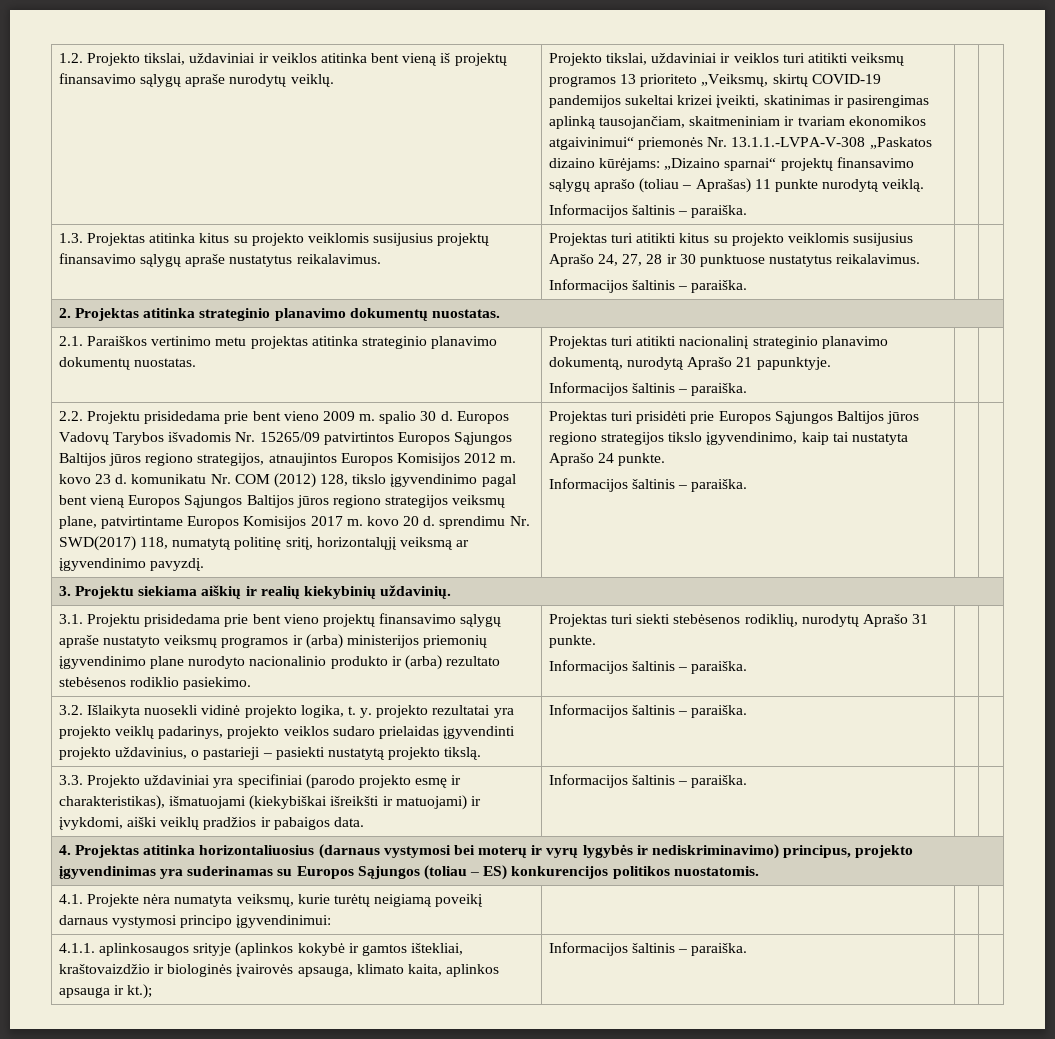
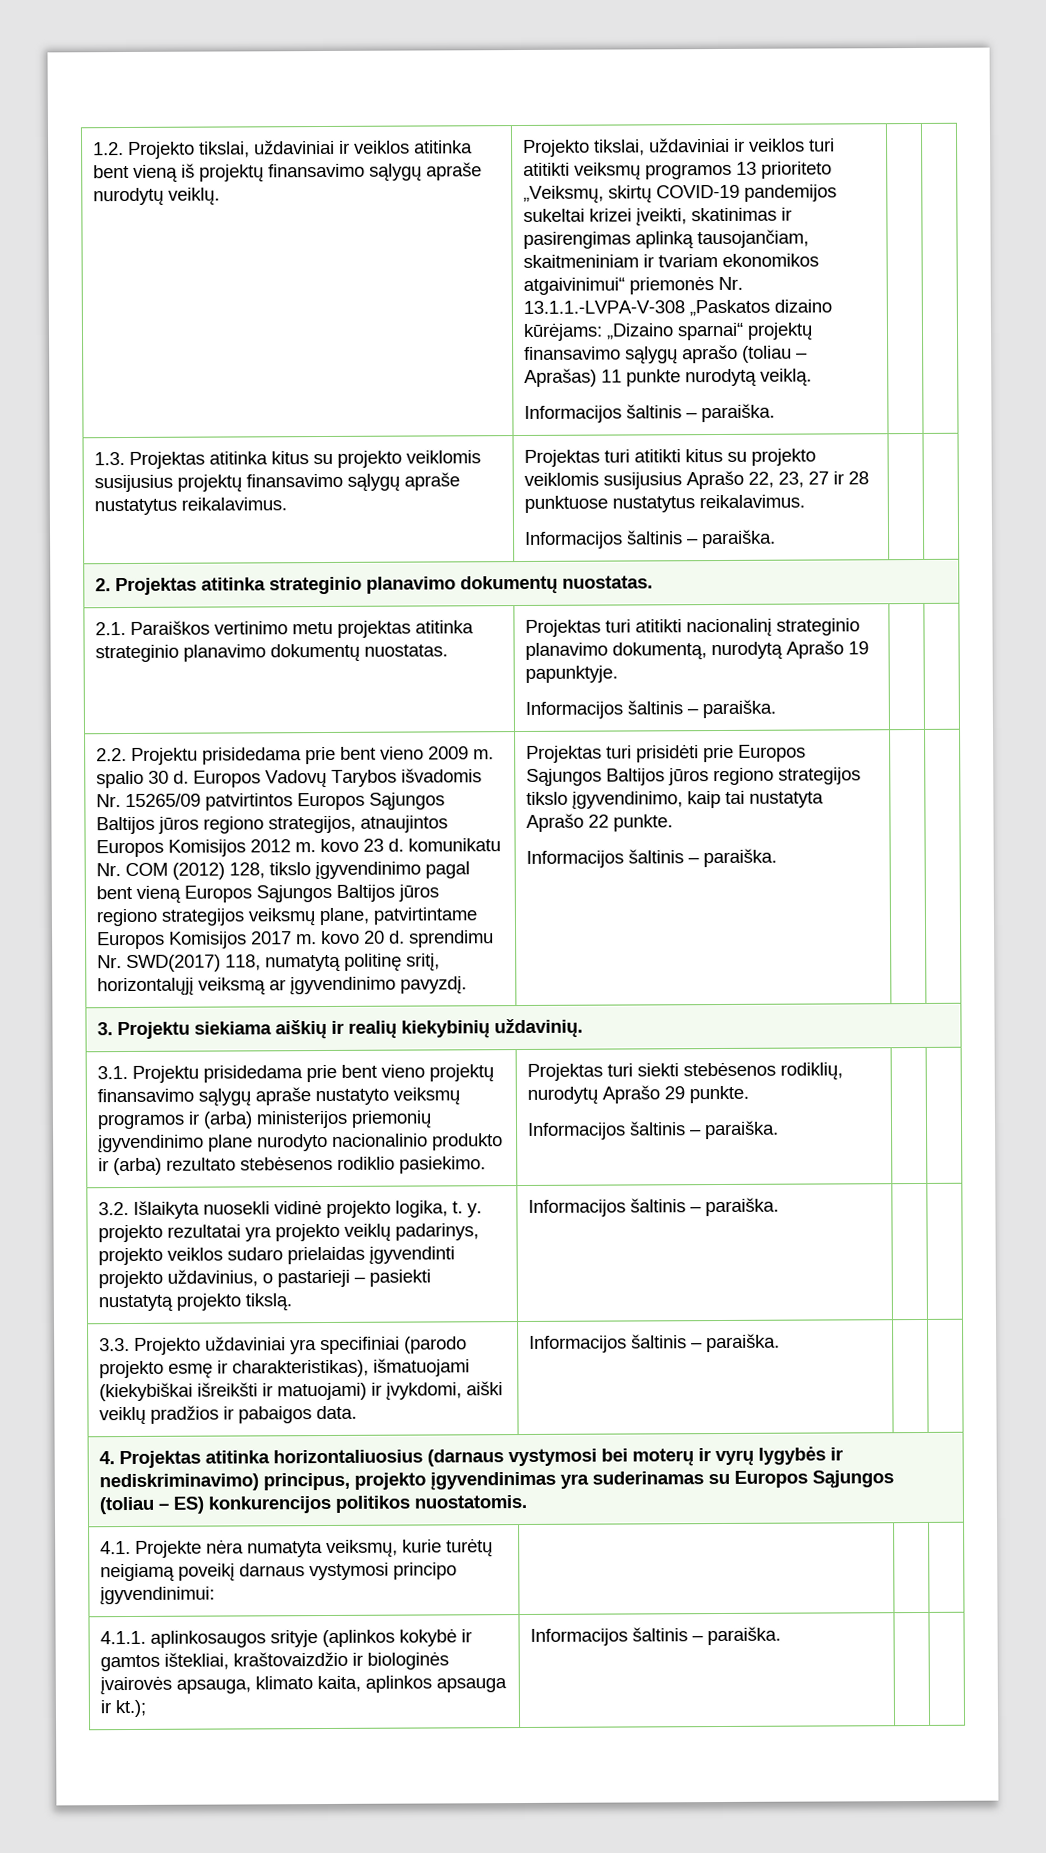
- 1.3. Projektas atitinka kitus su projekto veiklomis susijusius projektų finansavimo sąlygų apraše nustatytus reikalavimus. | Projektas turi atitikti kitus su projekto veiklomis susijusius Aprašo 24, 27, 28 ir 30 punktuose nustatytus reikalavimus.
+ 1.3. Projektas atitinka kitus su projekto veiklomis susijusius projektų finansavimo sąlygų apraše nustatytus reikalavimus. | Projektas turi atitikti kitus su projekto veiklomis susijusius Aprašo 22, 23, 27 ir 28 punktuose nustatytus reikalavimus.
- 2.1. Paraiškos vertinimo metu projektas atitinka strateginio planavimo dokumentų nuostatas. | Projektas turi atitikti nacionalinį strateginio planavimo dokumentą, nurodytą Aprašo 21 papunktyje.
+ 2.1. Paraiškos vertinimo metu projektas atitinka strateginio planavimo dokumentų nuostatas. | Projektas turi atitikti nacionalinį strateginio planavimo dokumentą, nurodytą Aprašo 19 papunktyje.
- Projektas turi prisidėti prie Europos Sąjungos Baltijos jūros regiono strategijos tikslo įgyvendinimo, kaip tai nustatyta Aprašo 24 punkte.
+ Projektas turi prisidėti prie Europos Sąjungos Baltijos jūros regiono strategijos tikslo įgyvendinimo, kaip tai nustatyta Aprašo 22 punkte.
- Projektas turi siekti stebėsenos rodiklių, nurodytų Aprašo 31 punkte.
+ Projektas turi siekti stebėsenos rodiklių, nurodytų Aprašo 29 punkte.

